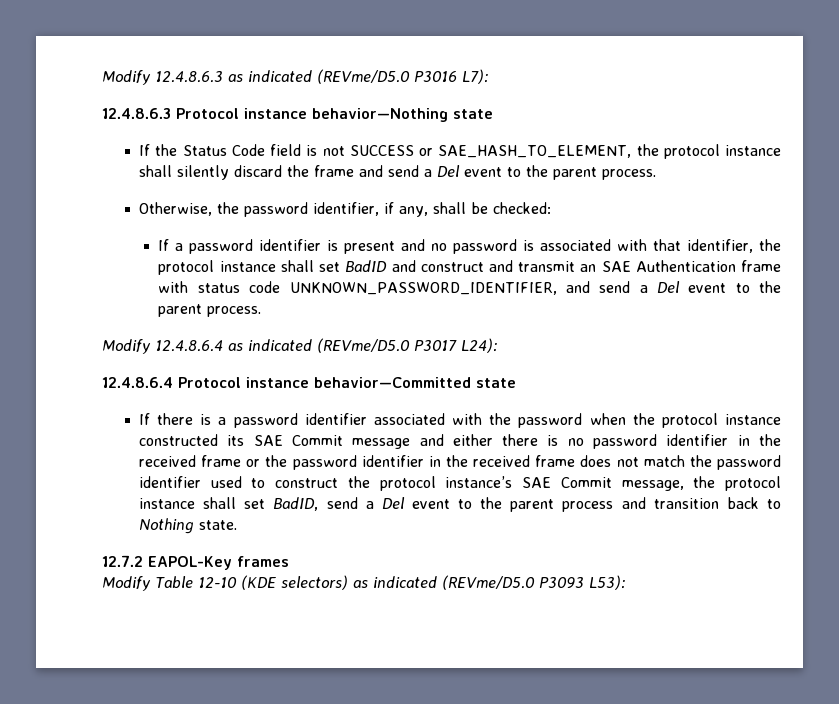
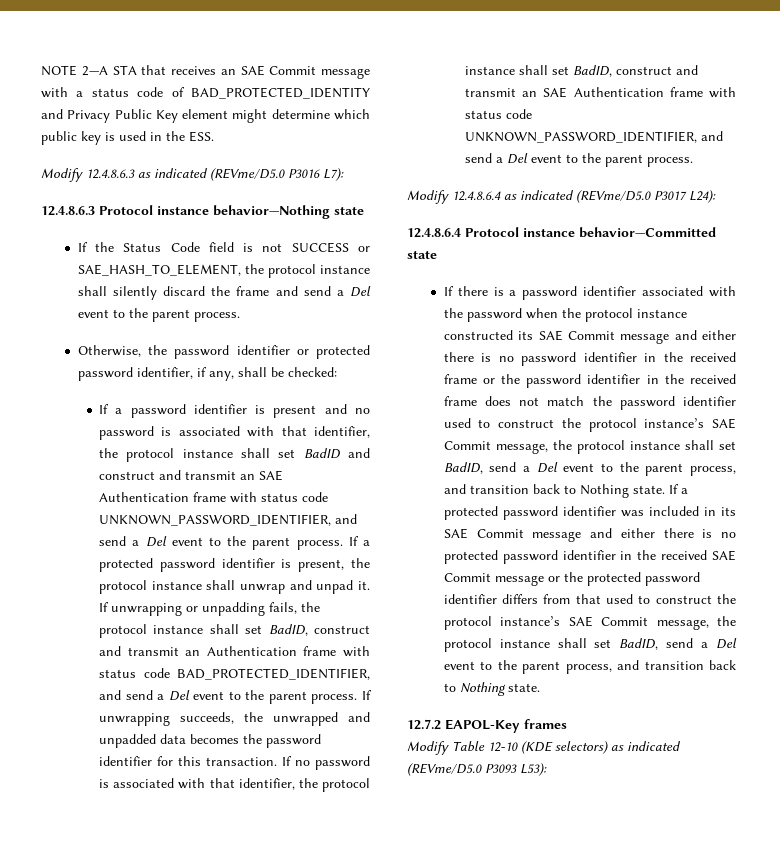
+ NOTE 2—A STA that receives an SAE Commit message with a status code of BAD_PROTECTED_IDENTITY and Privacy Public Key element might determine which public key is used in the ESS.
- Otherwise, the password identifier, if any, shall be checked:
+ Otherwise, the password identifier or protected password identifier, if any, shall be checked:
+ If a protected password identifier is present, the protocol instance shall unwrap and unpad it. If unwrapping or unpadding fails, the protocol instance shall set BadID, construct and transmit an Authentication frame with status code BAD_PROTECTED_IDENTIFIER, and send a Del event to the parent process. If unwrapping succeeds, the unwrapped and unpadded data becomes the password identifier for this transaction. If no password is associated with that identifier, the protocol instance shall set BadID, construct and transmit an SAE Authentication frame with status code UNKNOWN_PASSWORD_IDENTIFIER, and send a Del event to the parent process.
- If there is a password identifier associated with the password when the protocol instance constructed its SAE Commit message and either there is no password identifier in the received frame or the password identifier in the received frame does not match the password identifier used to construct the protocol instance’s SAE Commit message, the protocol instance shall set BadID, send a Del event to the parent process and transition back to Nothing state.
+ If there is a password identifier associated with the password when the protocol instance constructed its SAE Commit message and either there is no password identifier in the received frame or the password identifier in the received frame does not match the password identifier used to construct the protocol instance’s SAE Commit message, the protocol instance shall set BadID, send a Del event to the parent process, and transition back to Nothing state. If a protected password identifier was included in its SAE Commit message and either there is no protected password identifier in the received SAE Commit message or the protected password identifier differs from that used to construct the protocol instance’s SAE Commit message, the protocol instance shall set BadID, send a Del event to the parent process, and transition back to Nothing state.

